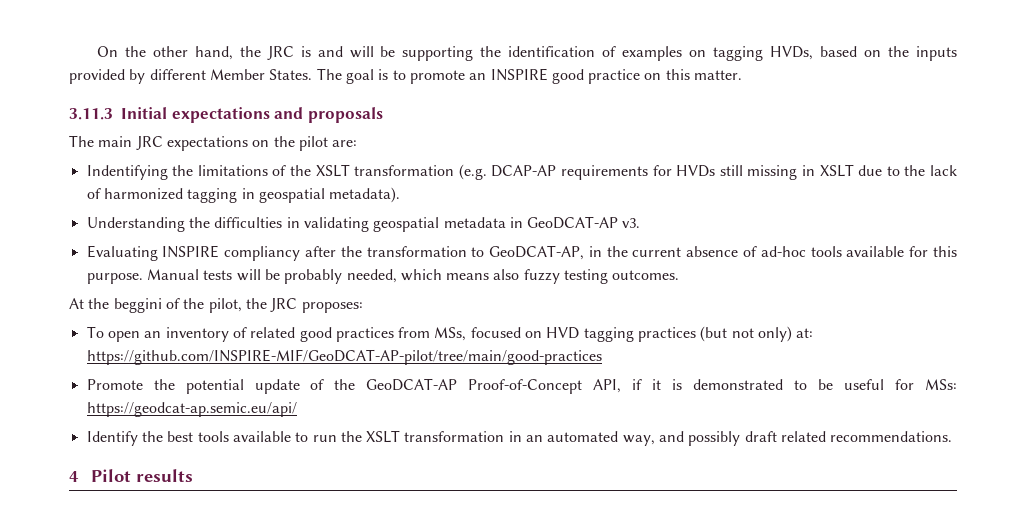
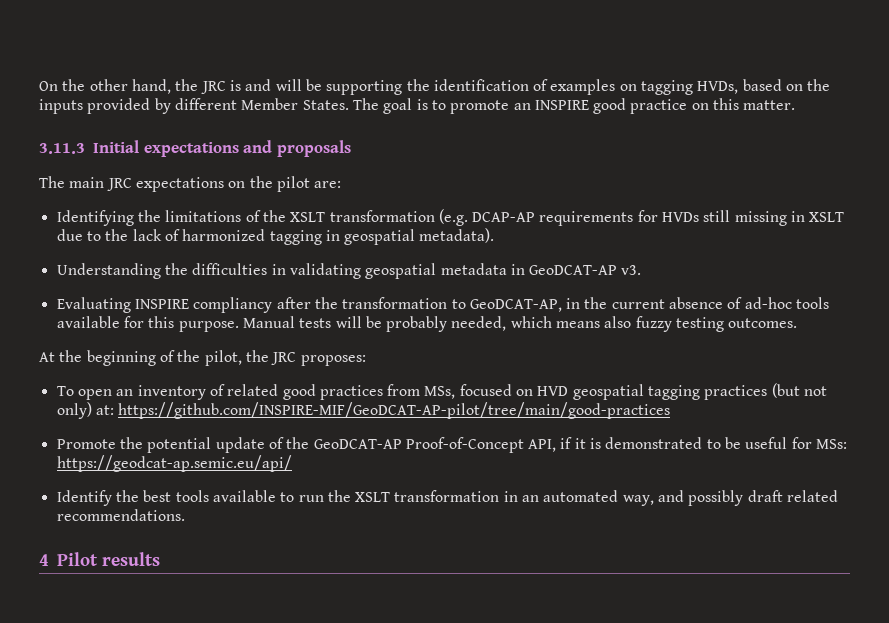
- Indentifying the limitations of the XSLT transformation (e.g. DCAP-AP requirements for HVDs still missing in XSLT due to the lack of harmonized tagging in geospatial metadata).
+ Identifying the limitations of the XSLT transformation (e.g. DCAP-AP requirements for HVDs still missing in XSLT due to the lack of harmonized tagging in geospatial metadata).
- At the beggini of the pilot, the JRC proposes:
+ At the beginning of the pilot, the JRC proposes:
- To open an inventory of related good practices from MSs, focused on HVD tagging practices (but not only) at: https://github.com/INSPIRE-MIF/GeoDCAT-AP-pilot/tree/main/good-practices
+ To open an inventory of related good practices from MSs, focused on HVD geospatial tagging practices (but not only) at: https://github.com/INSPIRE-MIF/GeoDCAT-AP-pilot/tree/main/good-practices

